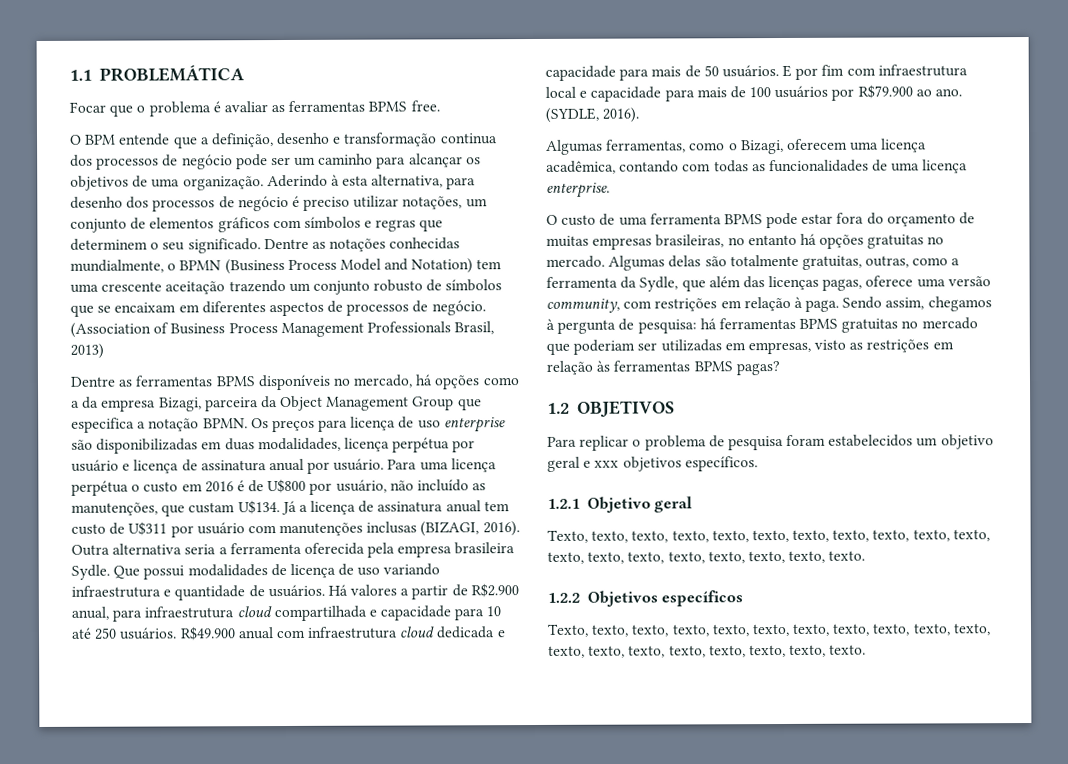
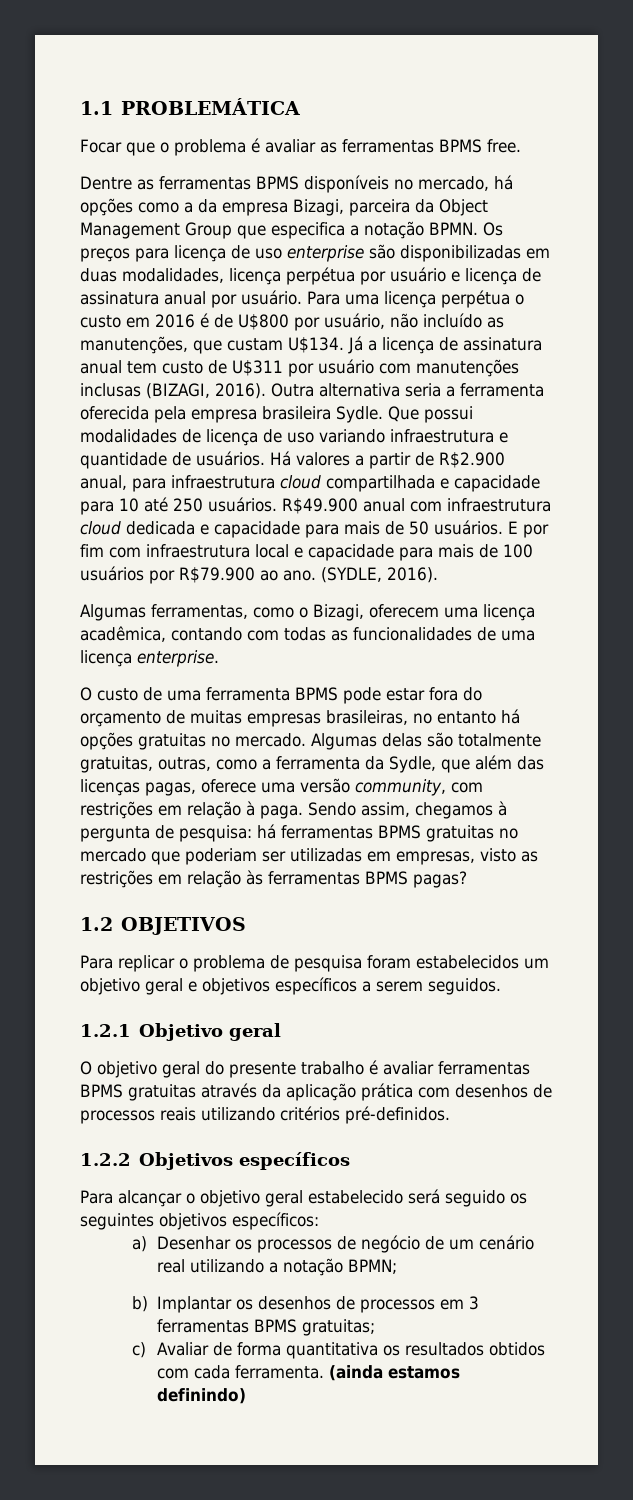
- O BPM entende que a definição, desenho e transformação continua dos processos de negócio pode ser um caminho para alcançar os objetivos de uma organização. Aderindo à esta alternativa, para desenho dos processos de negócio é preciso utilizar notações, um conjunto de elementos gráficos com símbolos e regras que determinem o seu significado. Dentre as notações conhecidas mundialmente, o BPMN (Business Process Model and Notation) tem uma crescente aceitação trazendo um conjunto robusto de símbolos que se encaixam em diferentes aspectos de processos de negócio. (Association of Business Process Management Professionals Brasil, 2013)
- Para replicar o problema de pesquisa foram estabelecidos um objetivo geral e xxx objetivos específicos.
+ Para replicar o problema de pesquisa foram estabelecidos um objetivo geral e objetivos específicos a serem seguidos.
  1.2.1 Objetivo geral
- Texto, texto, texto, texto, texto, texto, texto, texto, texto, texto, texto, texto, texto, texto, texto, texto, texto, texto, texto.
+ O objetivo geral do presente trabalho é avaliar ferramentas BPMS gratuitas através da aplicação prática com desenhos de processos reais utilizando critérios pré-definidos.
  1.2.2 Objetivos específicos
- Texto, texto, texto, texto, texto, texto, texto, texto, texto, texto, texto, texto, texto, texto, texto, texto, texto, texto, texto.
+ Para alcançar o objetivo geral estabelecido será seguido os seguintes objetivos específicos:
+ a) Desenhar os processos de negócio de um cenário real utilizando a notação BPMN;
+ b) Implantar os desenhos de processos em 3 ferramentas BPMS gratuitas;
+ c) Avaliar de forma quantitativa os resultados obtidos com cada ferramenta. (ainda estamos definindo)

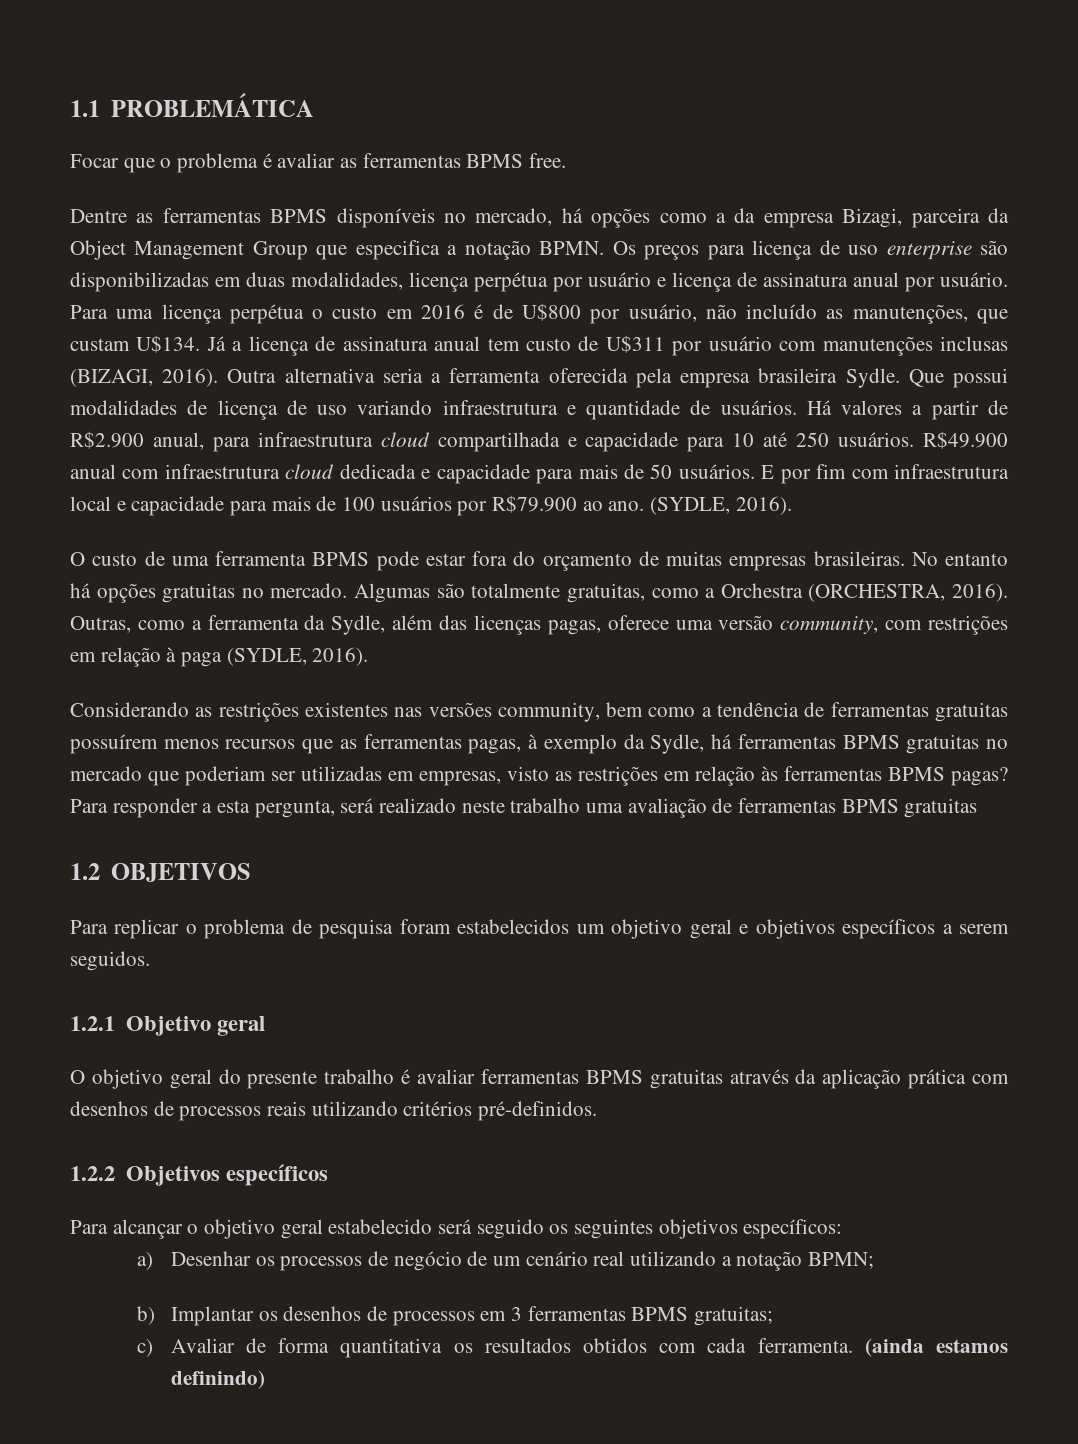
- Algumas ferramentas, como o Bizagi, oferecem uma licença acadêmica, contando com todas as funcionalidades de uma licença enterprise.
- O custo de uma ferramenta BPMS pode estar fora do orçamento de muitas empresas brasileiras, no entanto há opções gratuitas no mercado.
+ O custo de uma ferramenta BPMS pode estar fora do orçamento de muitas empresas brasileiras. No entanto há opções gratuitas no mercado.
- Algumas delas são totalmente gratuitas, outras, como a ferramenta da Sydle, que além das licenças pagas, oferece uma versão community, com restrições em relação à paga. Sendo assim, chegamos à pergunta de pesquisa: há ferramentas BPMS gratuitas no mercado que poderiam ser utilizadas em empresas, visto as restrições em relação às ferramentas BPMS pagas?
+ Algumas são totalmente gratuitas, como a Orchestra (ORCHESTRA, 2016). Outras, como a ferramenta da Sydle, além das licenças pagas, oferece uma versão community, com restrições em relação à paga (SYDLE, 2016).
+ Considerando as restrições existentes nas versões community, bem como a tendência de ferramentas gratuitas possuírem menos recursos que as ferramentas pagas, à exemplo da Sydle, há ferramentas BPMS gratuitas no mercado que poderiam ser utilizadas em empresas, visto as restrições em relação às ferramentas BPMS pagas? Para responder a esta pergunta, será realizado neste trabalho uma avaliação de ferramentas BPMS gratuitas

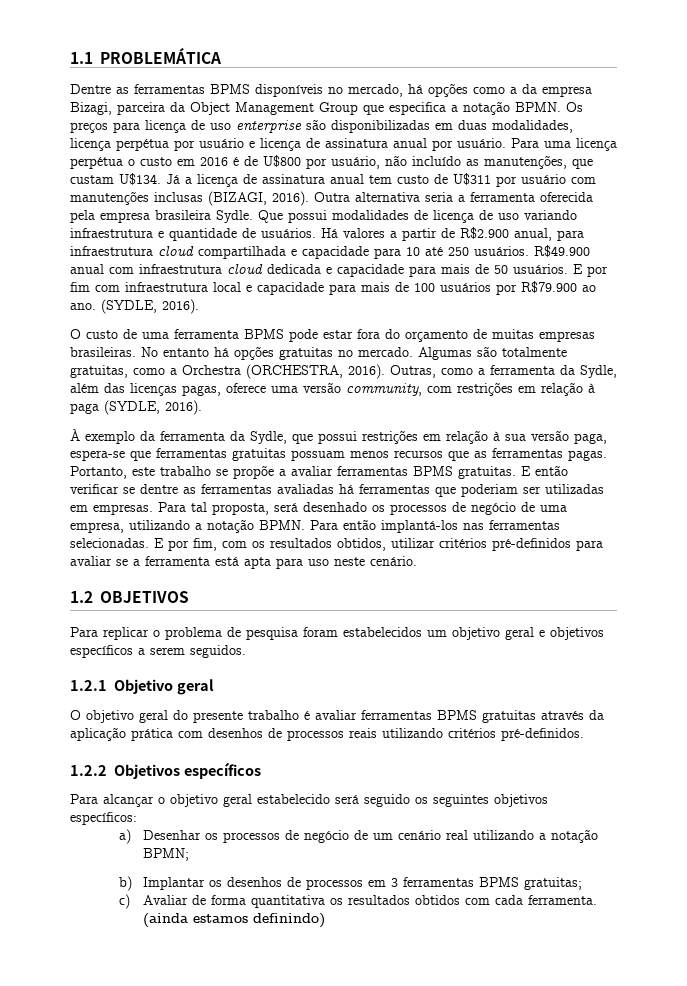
- Focar que o problema é avaliar as ferramentas BPMS free.
- Considerando as restrições existentes nas versões community, bem como a tendência de ferramentas gratuitas possuírem menos recursos que as ferramentas pagas, à exemplo da Sydle, há ferramentas BPMS gratuitas no mercado que poderiam ser utilizadas em empresas, visto as restrições em relação às ferramentas BPMS pagas? Para responder a esta pergunta, será realizado neste trabalho uma avaliação de ferramentas BPMS gratuitas
+ À exemplo da ferramenta da Sydle, que possui restrições em relação à sua versão paga, espera-se que ferramentas gratuitas possuam menos recursos que as ferramentas pagas. Portanto, este trabalho se propõe a avaliar ferramentas BPMS gratuitas. E então verificar se dentre as ferramentas avaliadas há ferramentas que poderiam ser utilizadas em empresas. Para tal proposta, será desenhado os processos de negócio de uma empresa, utilizando a notação BPMN. Para então implantá-los nas ferramentas selecionadas. E por fim, com os resultados obtidos, utilizar critérios pré-definidos para avaliar se a ferramenta está apta para uso neste cenário.

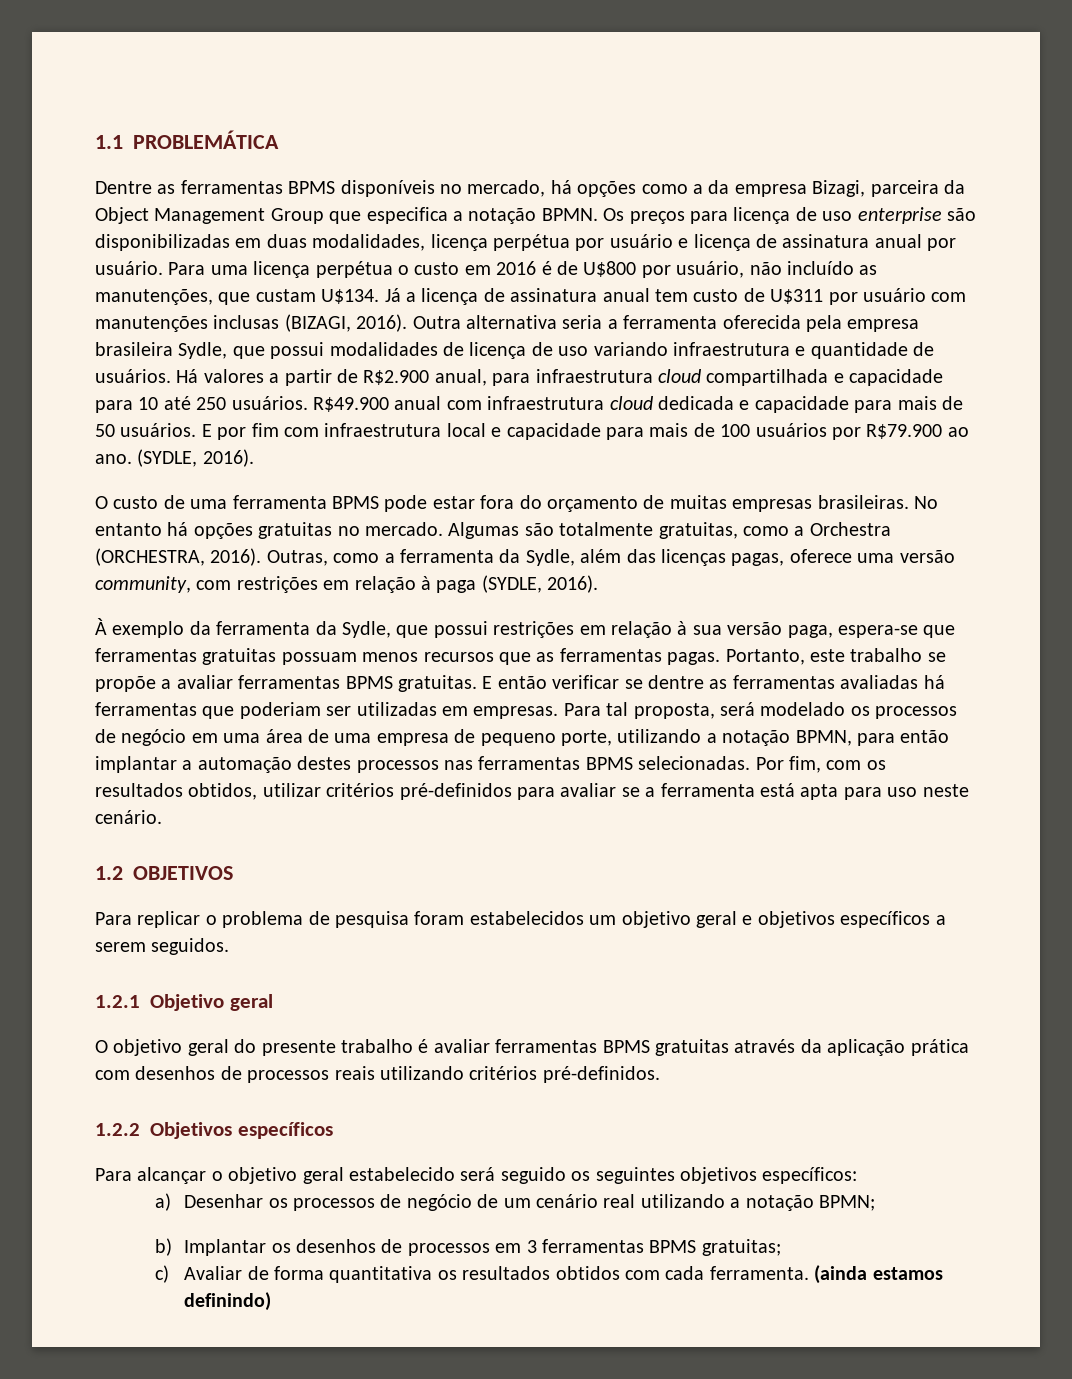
- Outra alternativa seria a ferramenta oferecida pela empresa brasileira Sydle. Que possui modalidades de licença de uso variando infraestrutura e quantidade de usuários.
+ Outra alternativa seria a ferramenta oferecida pela empresa brasileira Sydle, que possui modalidades de licença de uso variando infraestrutura e quantidade de usuários.
- Para tal proposta, será desenhado os processos de negócio de uma empresa, utilizando a notação BPMN. Para então implantá-los nas ferramentas selecionadas. E por fim, com os resultados obtidos, utilizar critérios pré-definidos para avaliar se a ferramenta está apta para uso neste cenário.
+ Para tal proposta, será modelado os processos de negócio em uma área de uma empresa de pequeno porte, utilizando a notação BPMN, para então implantar a automação destes processos nas ferramentas BPMS selecionadas. Por fim, com os resultados obtidos, utilizar critérios pré-definidos para avaliar se a ferramenta está apta para uso neste cenário.

